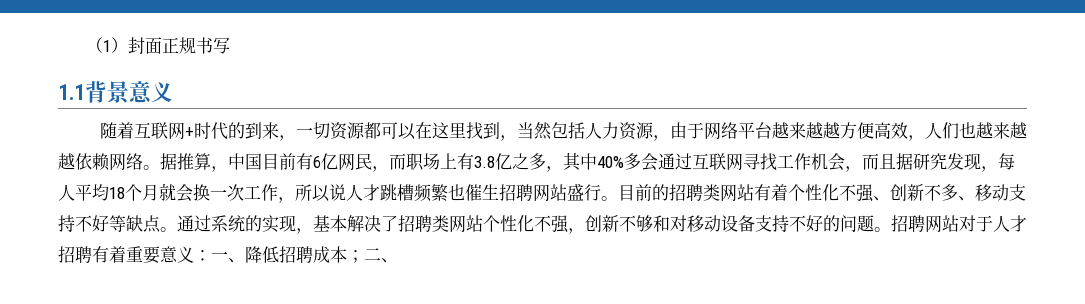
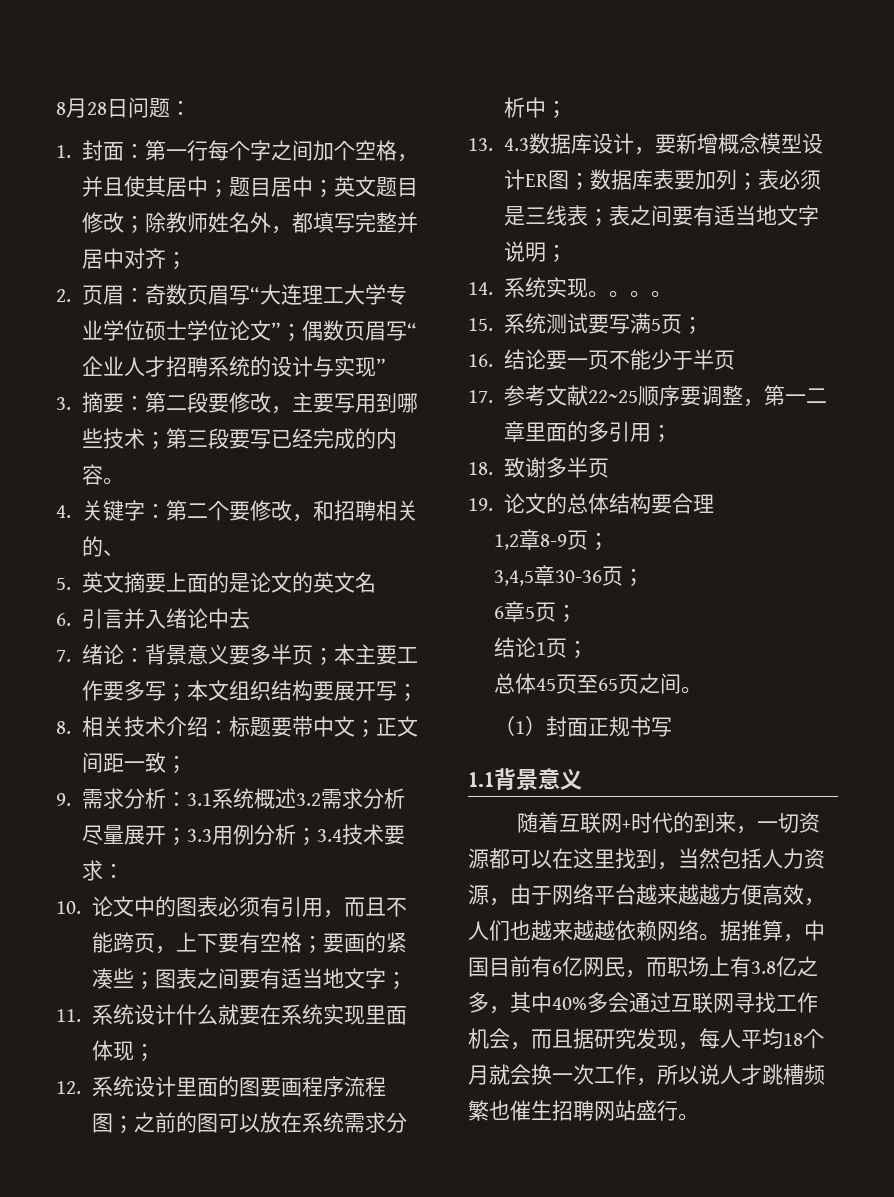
+ 8月28日问题：
+ 1.封面：第一行每个字之间加个空格，并且使其居中；题目居中；英文题目修改；除教师姓名外，都填写完整并居中对齐；
+ 2.页眉：奇数页眉写“大连理工大学专业学位硕士学位论文”；偶数页眉写“企业人才招聘系统的设计与实现”
+ 3.摘要：第二段要修改，主要写用到哪些技术；第三段要写已经完成的内容。
+ 4.关键字：第二个要修改，和招聘相关的、
+ 5.英文摘要上面的是论文的英文名
+ 6.引言并入绪论中去
+ 7.绪论：背景意义要多半页；本主要工作要多写；本文组织结构要展开写；
+ 8.相关技术介绍：标题要带中文；正文间距一致；
+ 9.需求分析：3.1系统概述3.2需求分析尽量展开；3.3用例分析；3.4技术要求：
+ 10.论文中的图表必须有引用，而且不能跨页，上下要有空格；要画的紧凑些；图表之间要有适当地文字；
+ 11.系统设计什么就要在系统实现里面体现；
+ 12.系统设计里面的图要画程序流程图；之前的图可以放在系统需求分析中；
+ 13. 4.3数据库设计，要新增概念模型设计ER图；数据库表要加列；表必须是三线表；表之间要有适当地文字说明；
+ 14.系统实现。。。。
+ 15.系统测试要写满5页；
+ 16.结论要一页不能少于半页
+ 17.参考文献22~25顺序要调整，第一二章里面的多引用；
+ 18.致谢多半页
+ 19.论文的总体结构要合理
+ 1,2章8-9页；
+ 3,4,5章30-36页；
+ 6章5页；
+ 结论1页；
+ 总体45页至65页之间。
- 目前的招聘类网站有着个性化不强、创新不多、移动支持不好等缺点。通过系统的实现，基本解决了招聘类网站个性化不强，创新不够和对移动设备支持不好的问题。招聘网站对于人才招聘有着重要意义：一、降低招聘成本；二、

